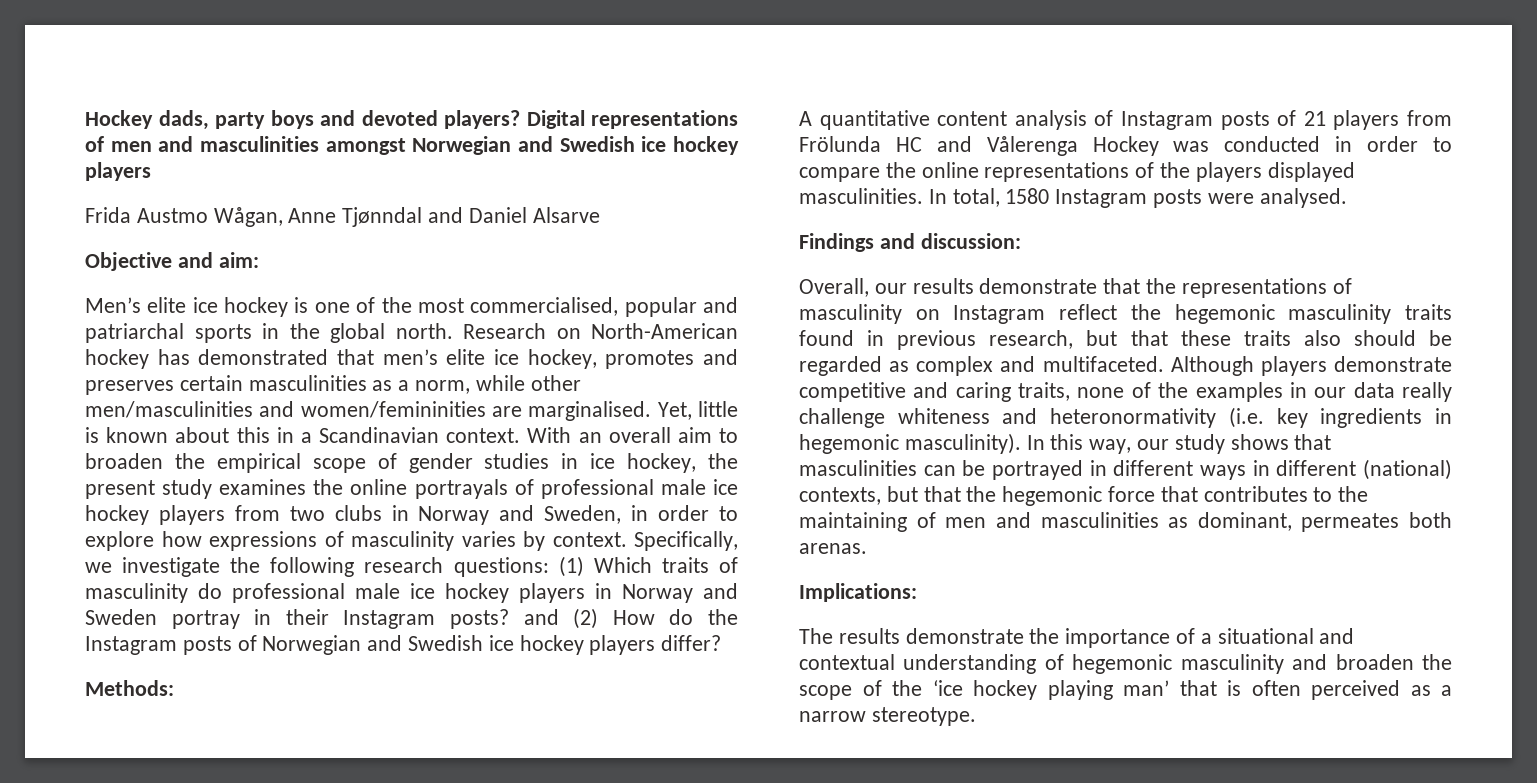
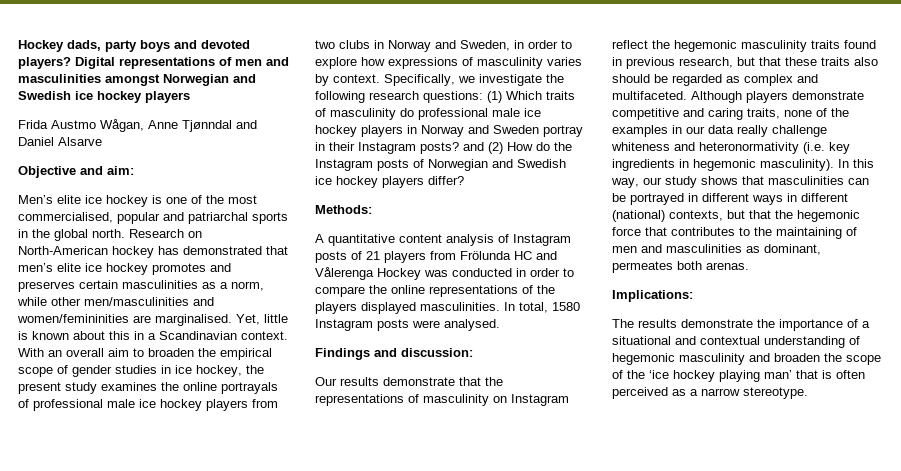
- Research on North-American hockey has demonstrated that men’s elite ice hockey, promotes and preserves certain masculinities as a norm, while other men/masculinities and women/femininities are marginalised.
+ Research on North-American hockey has demonstrated that men’s elite ice hockey promotes and preserves certain masculinities as a norm, while other men/masculinities and women/femininities are marginalised.
- Overall, our results demonstrate that the representations of masculinity on Instagram reflect the hegemonic masculinity traits found in previous research, but that these traits also should be regarded as complex and multifaceted.
+ Our results demonstrate that the representations of masculinity on Instagram reflect the hegemonic masculinity traits found in previous research, but that these traits also should be regarded as complex and multifaceted.

